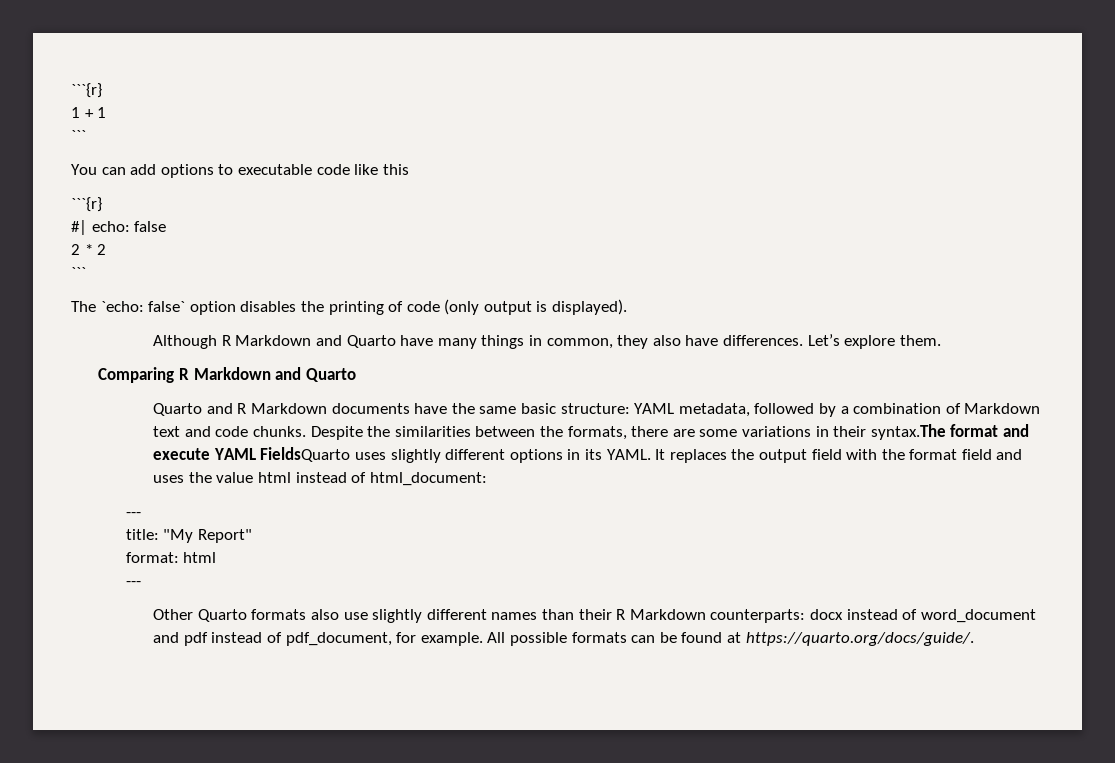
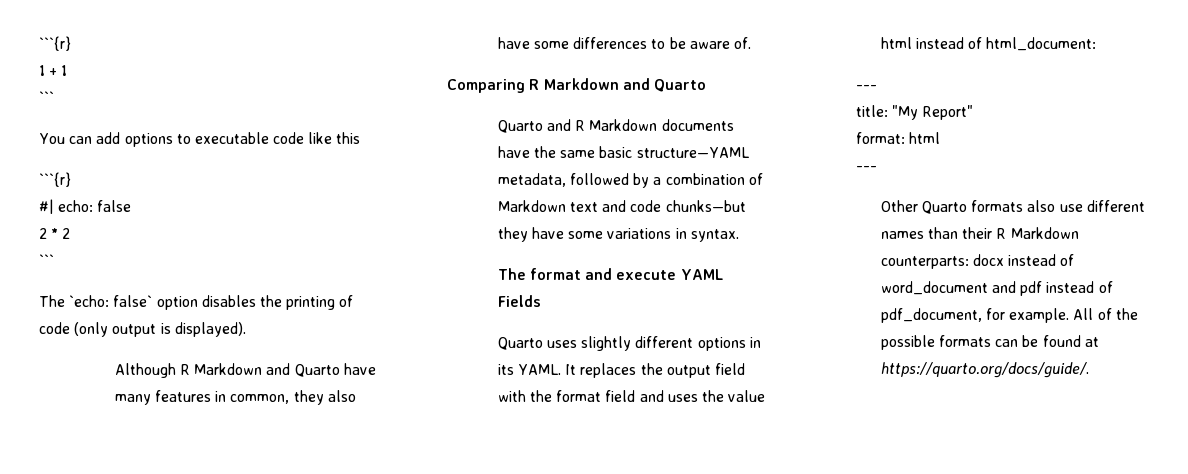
- Although R Markdown and Quarto have many things in common, they also have differences. Let’s explore them.
+ Although R Markdown and Quarto have many features in common, they also have some differences to be aware of.
- Quarto and R Markdown documents have the same basic structure: YAML metadata, followed by a combination of Markdown text and code chunks. Despite the similarities between the formats, there are some variations in their syntax.The format and execute YAML FieldsQuarto uses slightly different options in its YAML.
+ Quarto and R Markdown documents have the same basic structure—YAML metadata, followed by a combination of Markdown text and code chunks—but they have some variations in syntax.
+ The format and execute YAML Fields
+ Quarto uses slightly different options in its YAML.
- Other Quarto formats also use slightly different names than their R Markdown counterparts: docx instead of word_document and pdf instead of pdf_document, for example.
+ Other Quarto formats also use different names than their R Markdown counterparts: docx instead of word_document and pdf instead of pdf_document, for example.
- All possible formats can be found at https://quarto.org/docs/guide/.
+ All of the possible formats can be found at https://quarto.org/docs/guide/.

